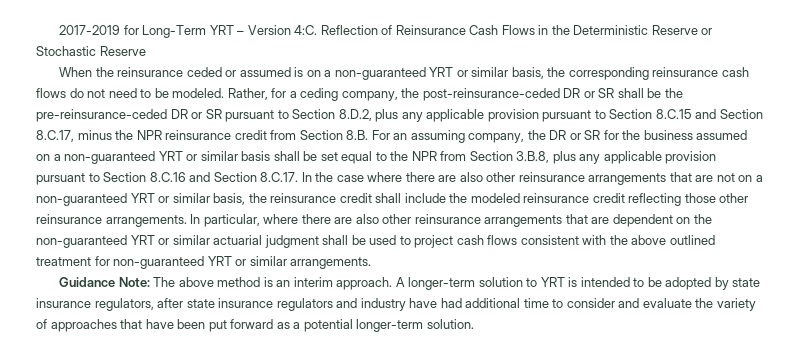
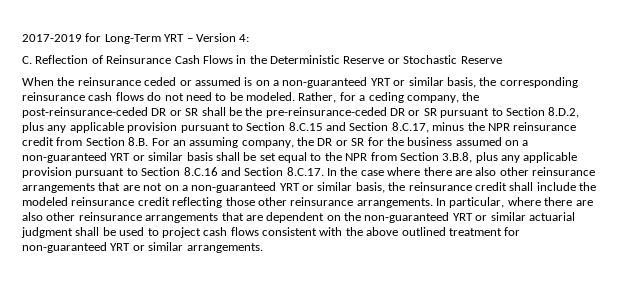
- 2017-2019 for Long-Term YRT – Version 4:C. Reflection of Reinsurance Cash Flows in the Deterministic Reserve or Stochastic Reserve
+ 2017-2019 for Long-Term YRT – Version 4:
+ C. Reflection of Reinsurance Cash Flows in the Deterministic Reserve or Stochastic Reserve
- Guidance Note: The above method is an interim approach. A longer-term solution to YRT is intended to be adopted by state insurance regulators, after state insurance regulators and industry have had additional time to consider and evaluate the variety of approaches that have been put forward as a potential longer-term solution.

